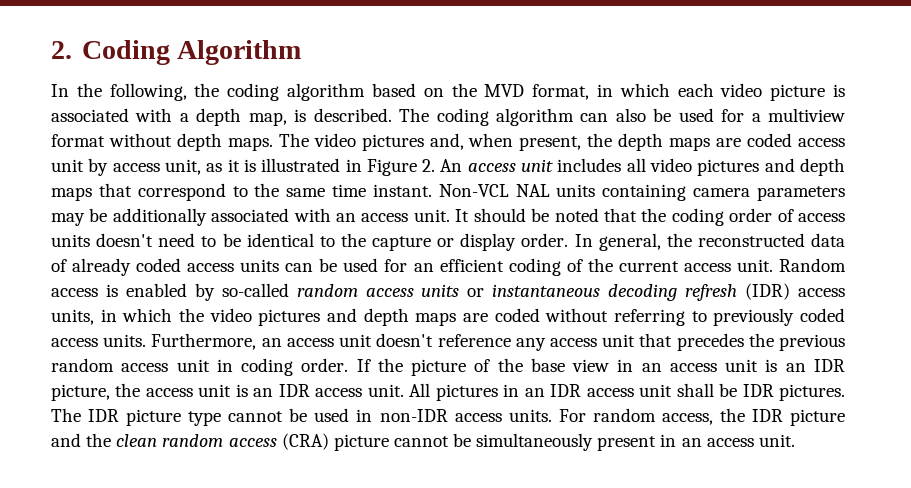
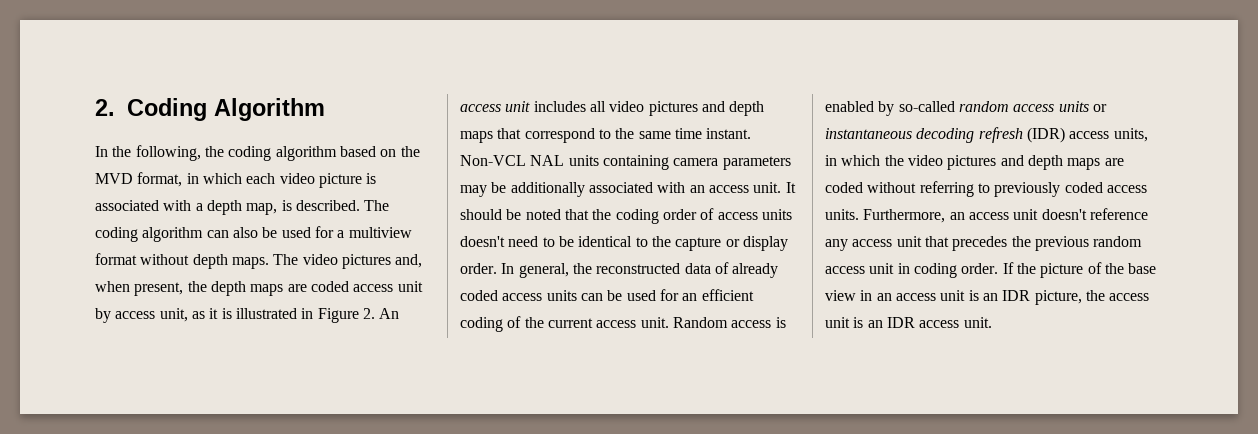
- All pictures in an IDR access unit shall be IDR pictures. The IDR picture type cannot be used in non-IDR access units. For random access, the IDR picture and the clean random access (CRA) picture cannot be simultaneously present in an access unit.

